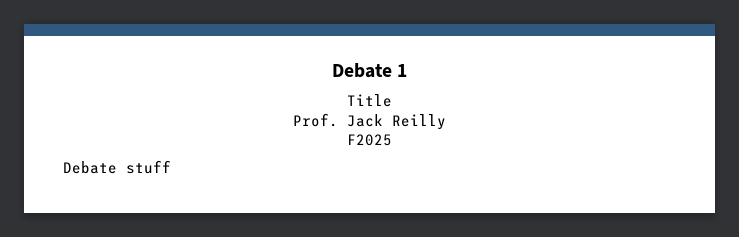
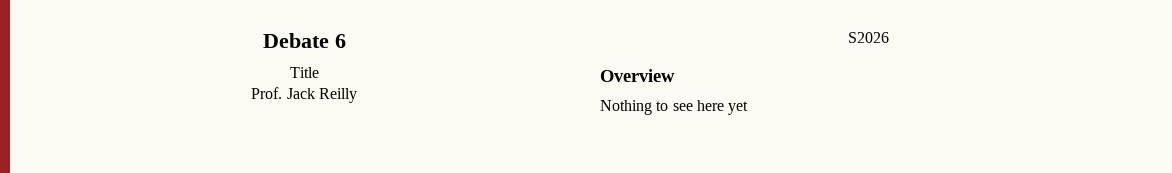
- Debate 1
+ Debate 6
- F2025
- Debate stuff
+ S2026
+ Overview
+ Nothing to see here yet

